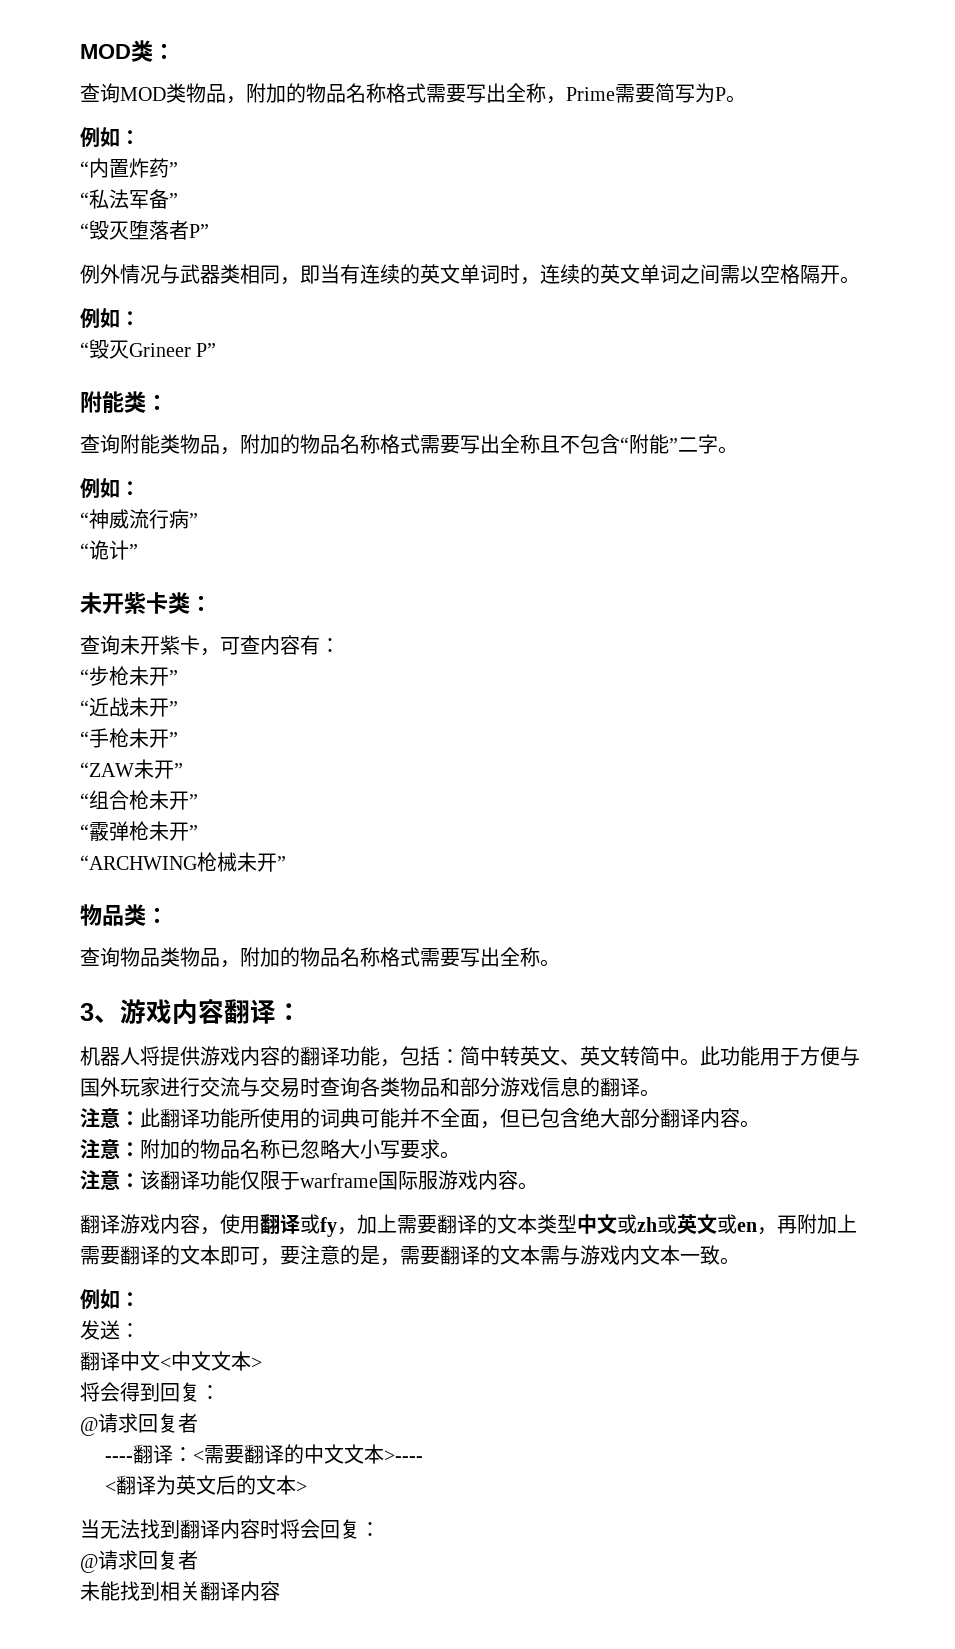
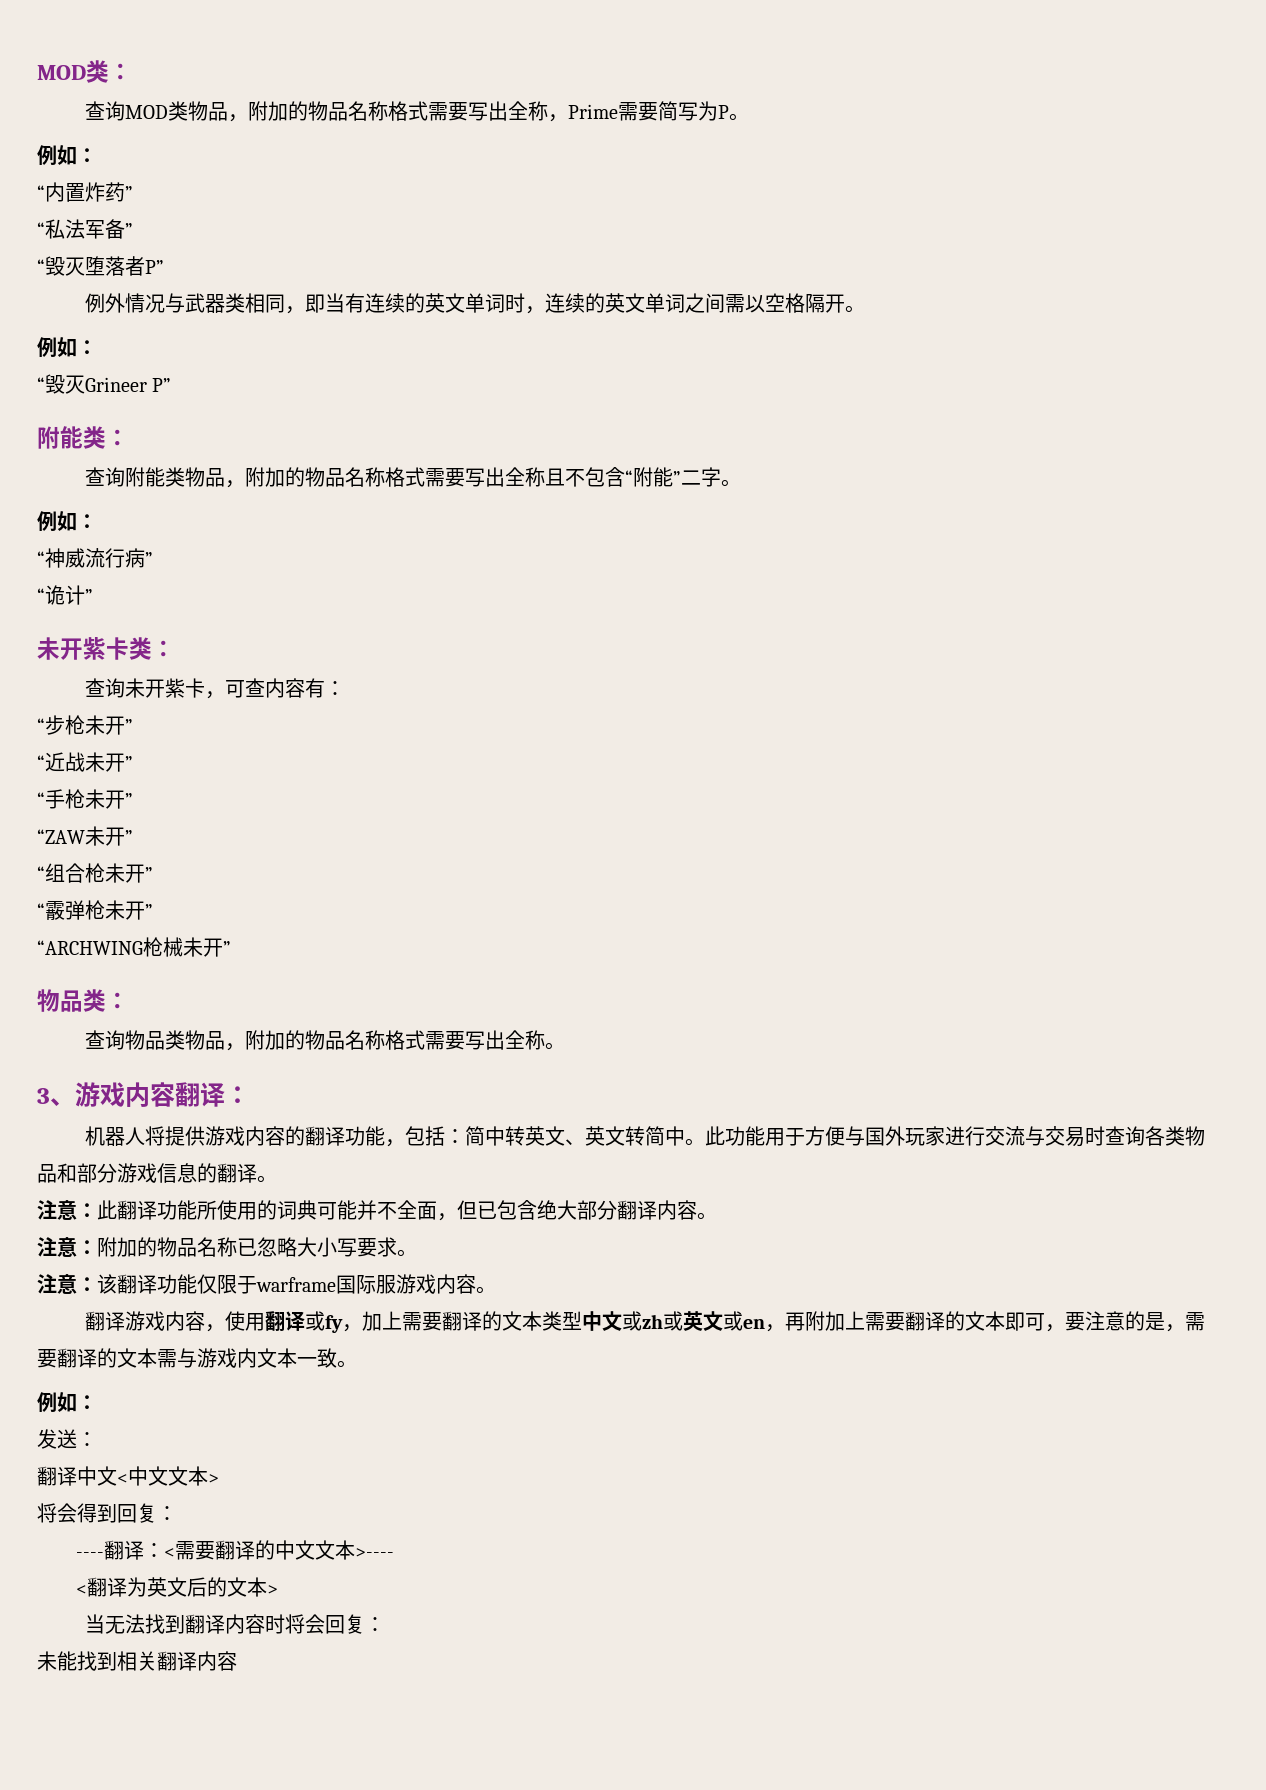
  将会得到回复：
- @请求回复者
  当无法找到翻译内容时将会回复：
- @请求回复者

